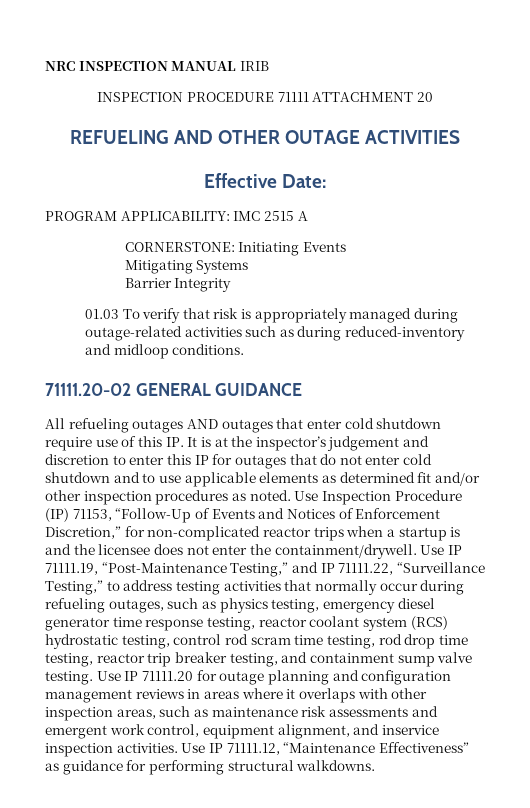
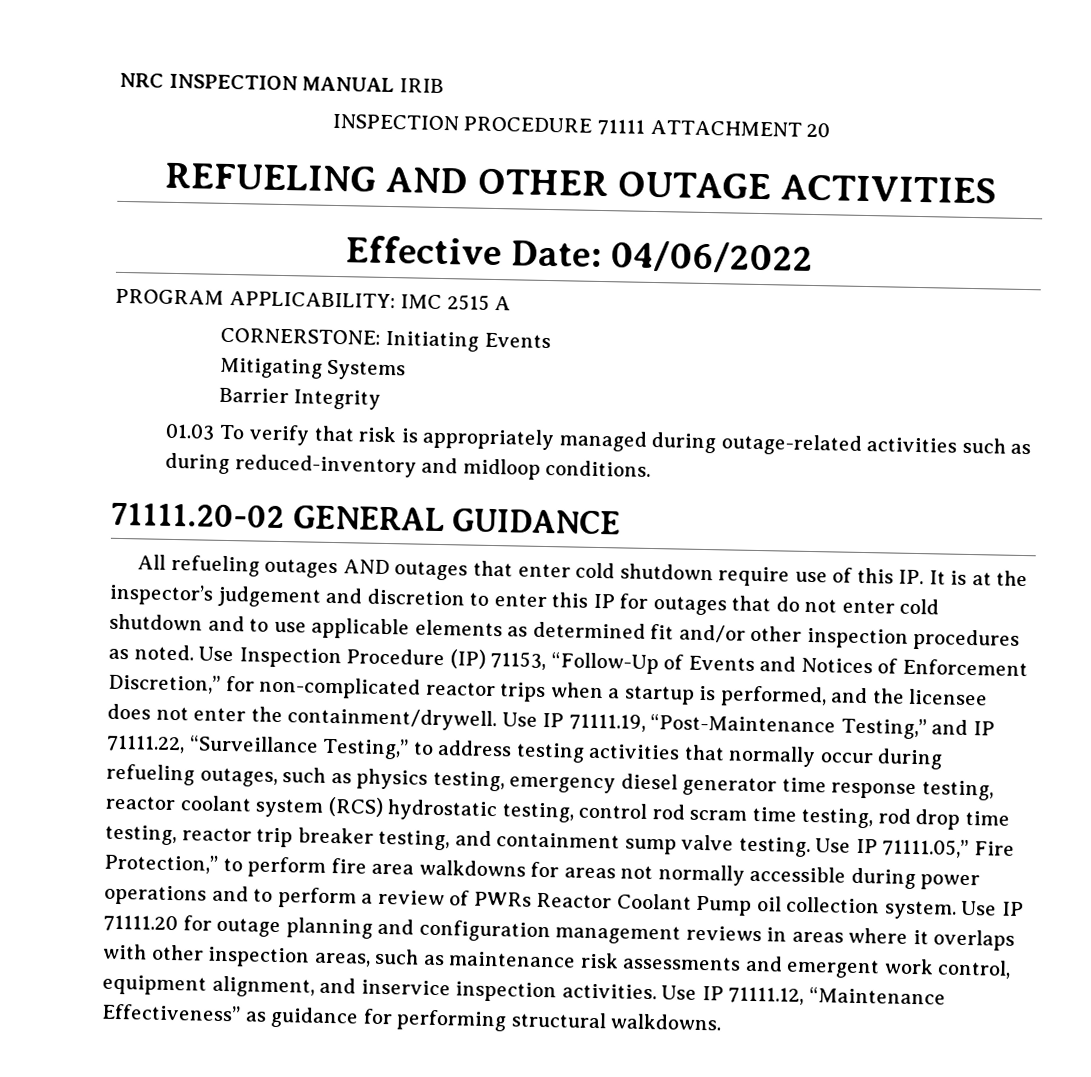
- Effective Date:
+ Effective Date: 04/06/2022
- Use Inspection Procedure (IP) 71153, “Follow-Up of Events and Notices of Enforcement Discretion,” for non-complicated reactor trips when a startup is and the licensee does not enter the containment/drywell.
+ Use Inspection Procedure (IP) 71153, “Follow-Up of Events and Notices of Enforcement Discretion,” for non-complicated reactor trips when a startup is performed, and the licensee does not enter the containment/drywell.
- Use IP 71111.20 for outage planning and configuration management reviews in areas where it overlaps with other inspection areas, such as maintenance risk assessments and emergent work control, equipment alignment, and inservice inspection activities.
+ Use IP 71111.05,” Fire Protection,” to perform fire area walkdowns for areas not normally accessible during power operations and to perform a review of PWRs Reactor Coolant Pump oil collection system. Use IP 71111.20 for outage planning and configuration management reviews in areas where it overlaps with other inspection areas, such as maintenance risk assessments and emergent work control, equipment alignment, and inservice inspection activities.

